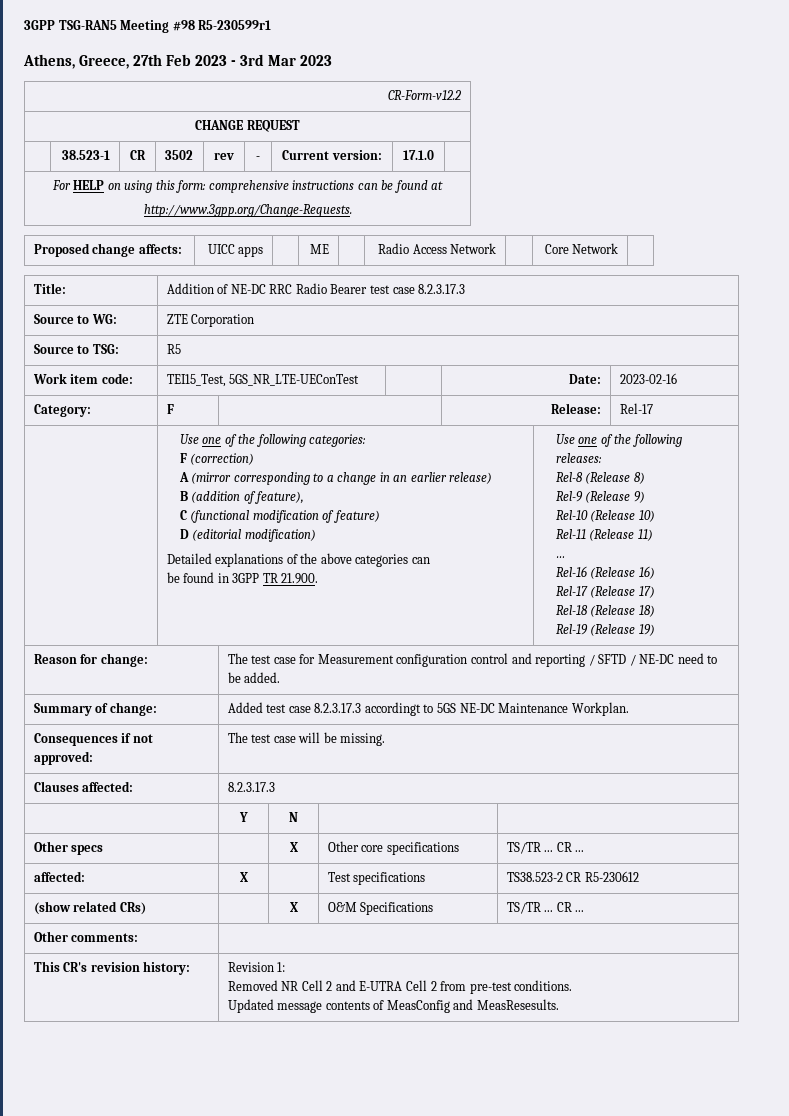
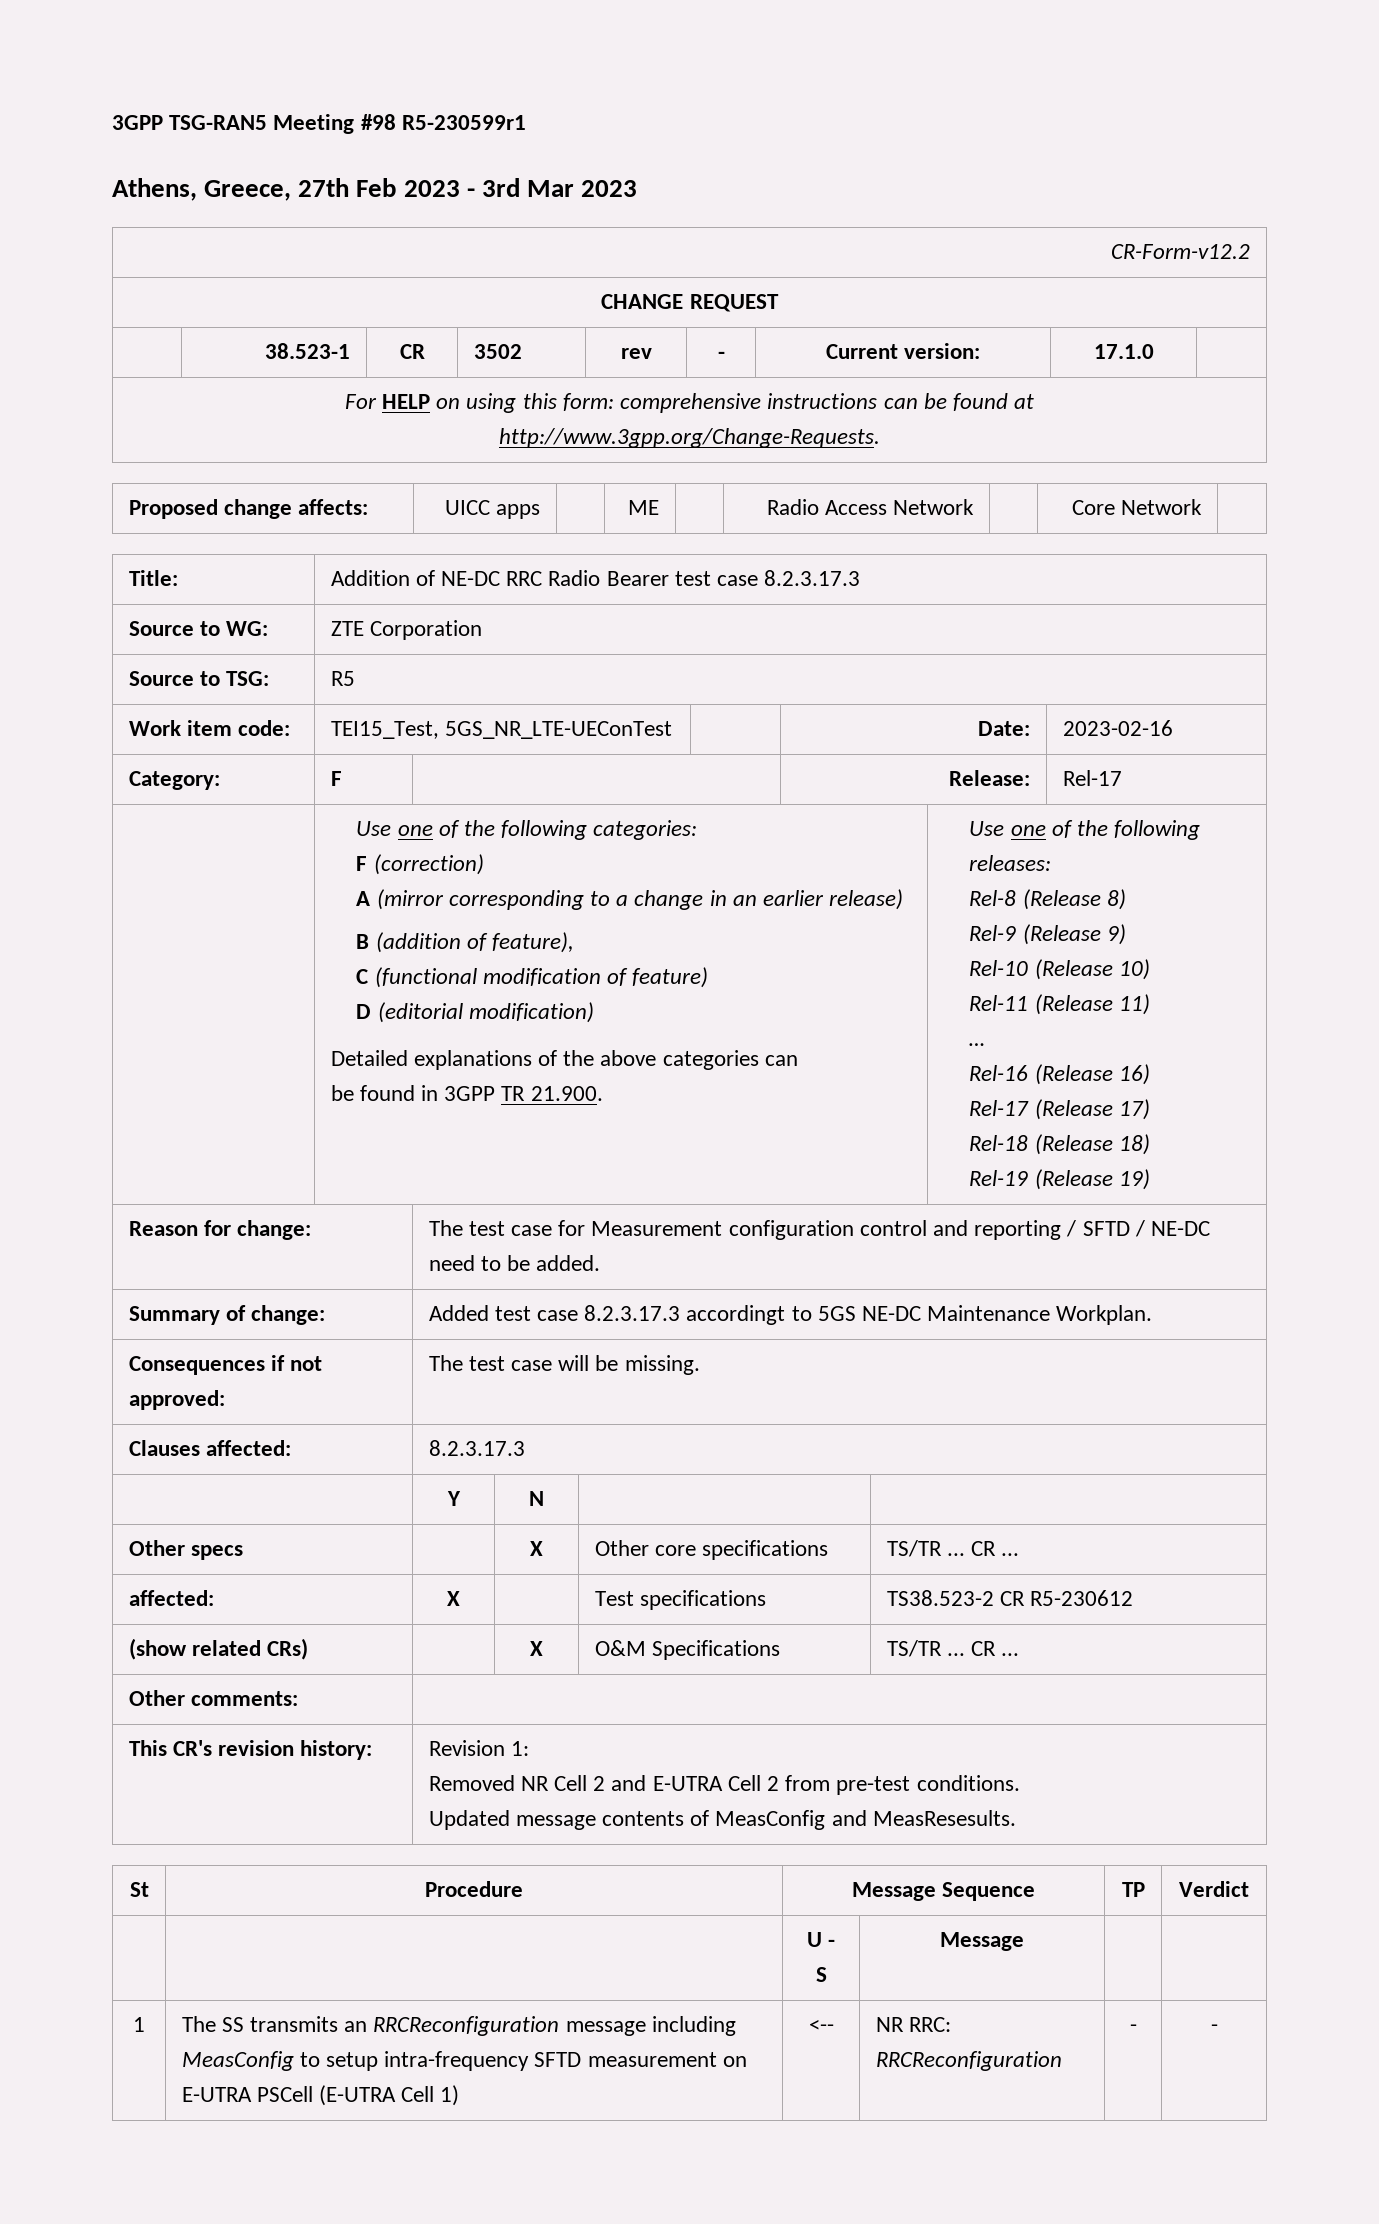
+ St | Procedure | Message Sequence | TP | Verdict
+ | | U - S | Message | |
+ 1 | The SS transmits an RRCReconfiguration message including MeasConfig to setup intra-frequency SFTD measurement on E-UTRA PSCell (E-UTRA Cell 1) | <-- | NR RRC: RRCReconfiguration | - | -

